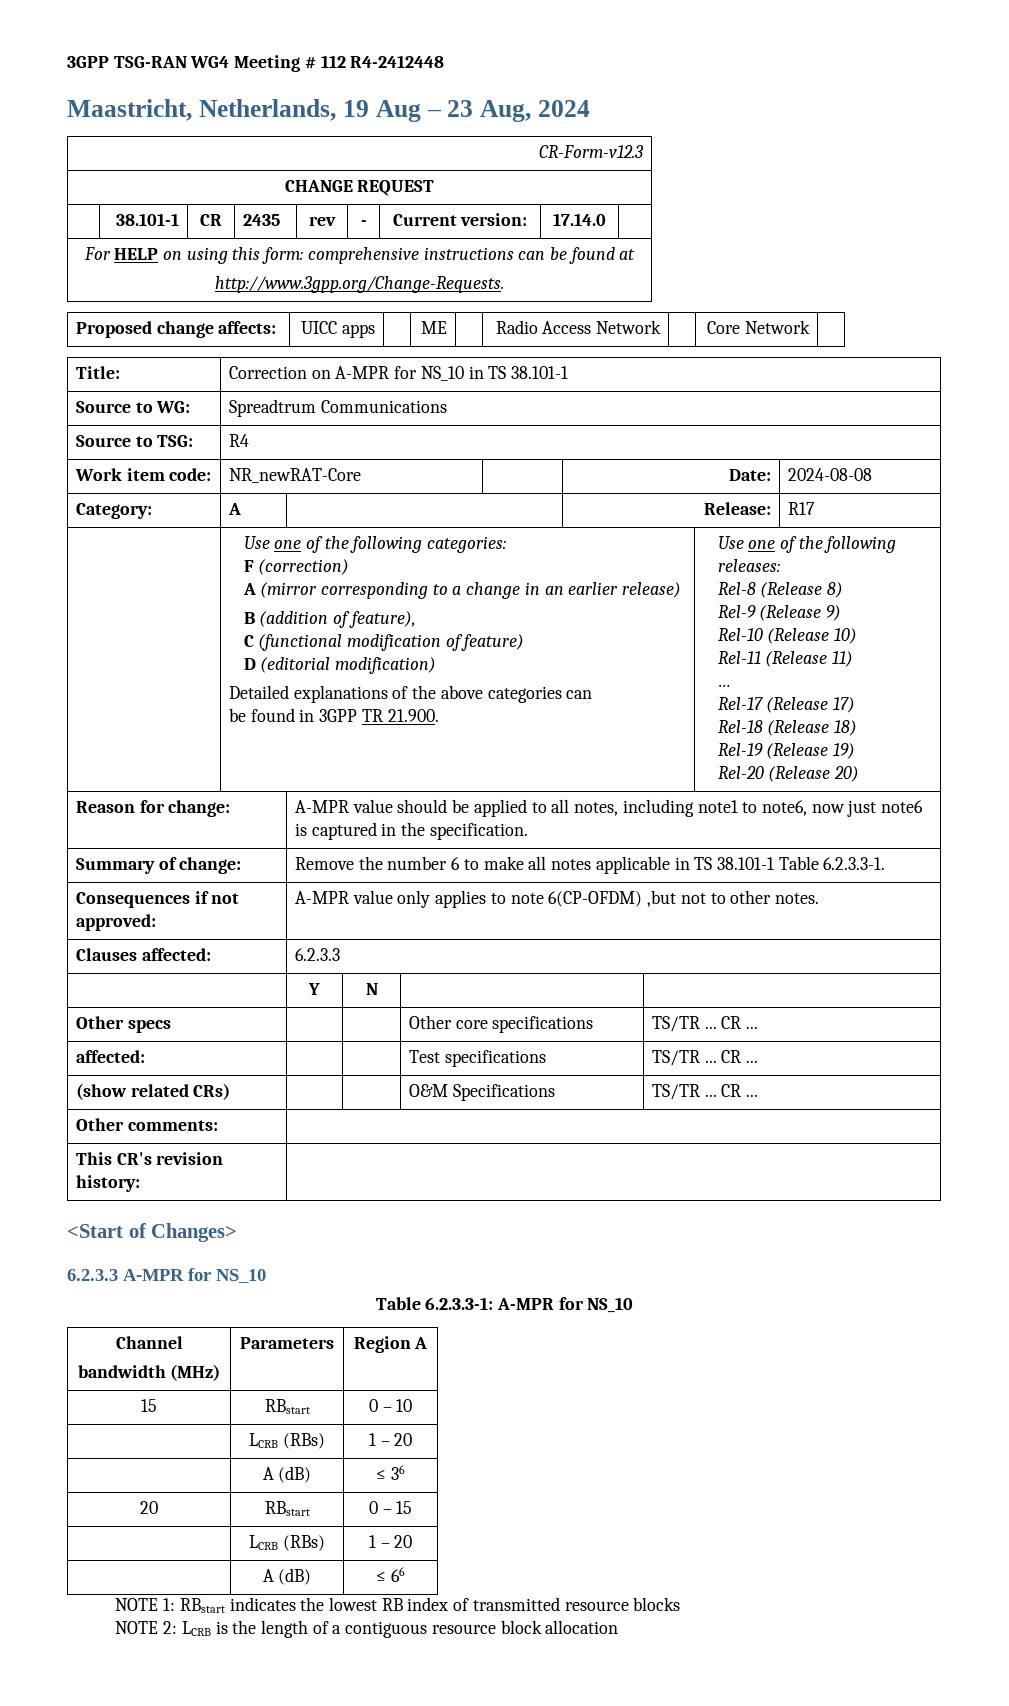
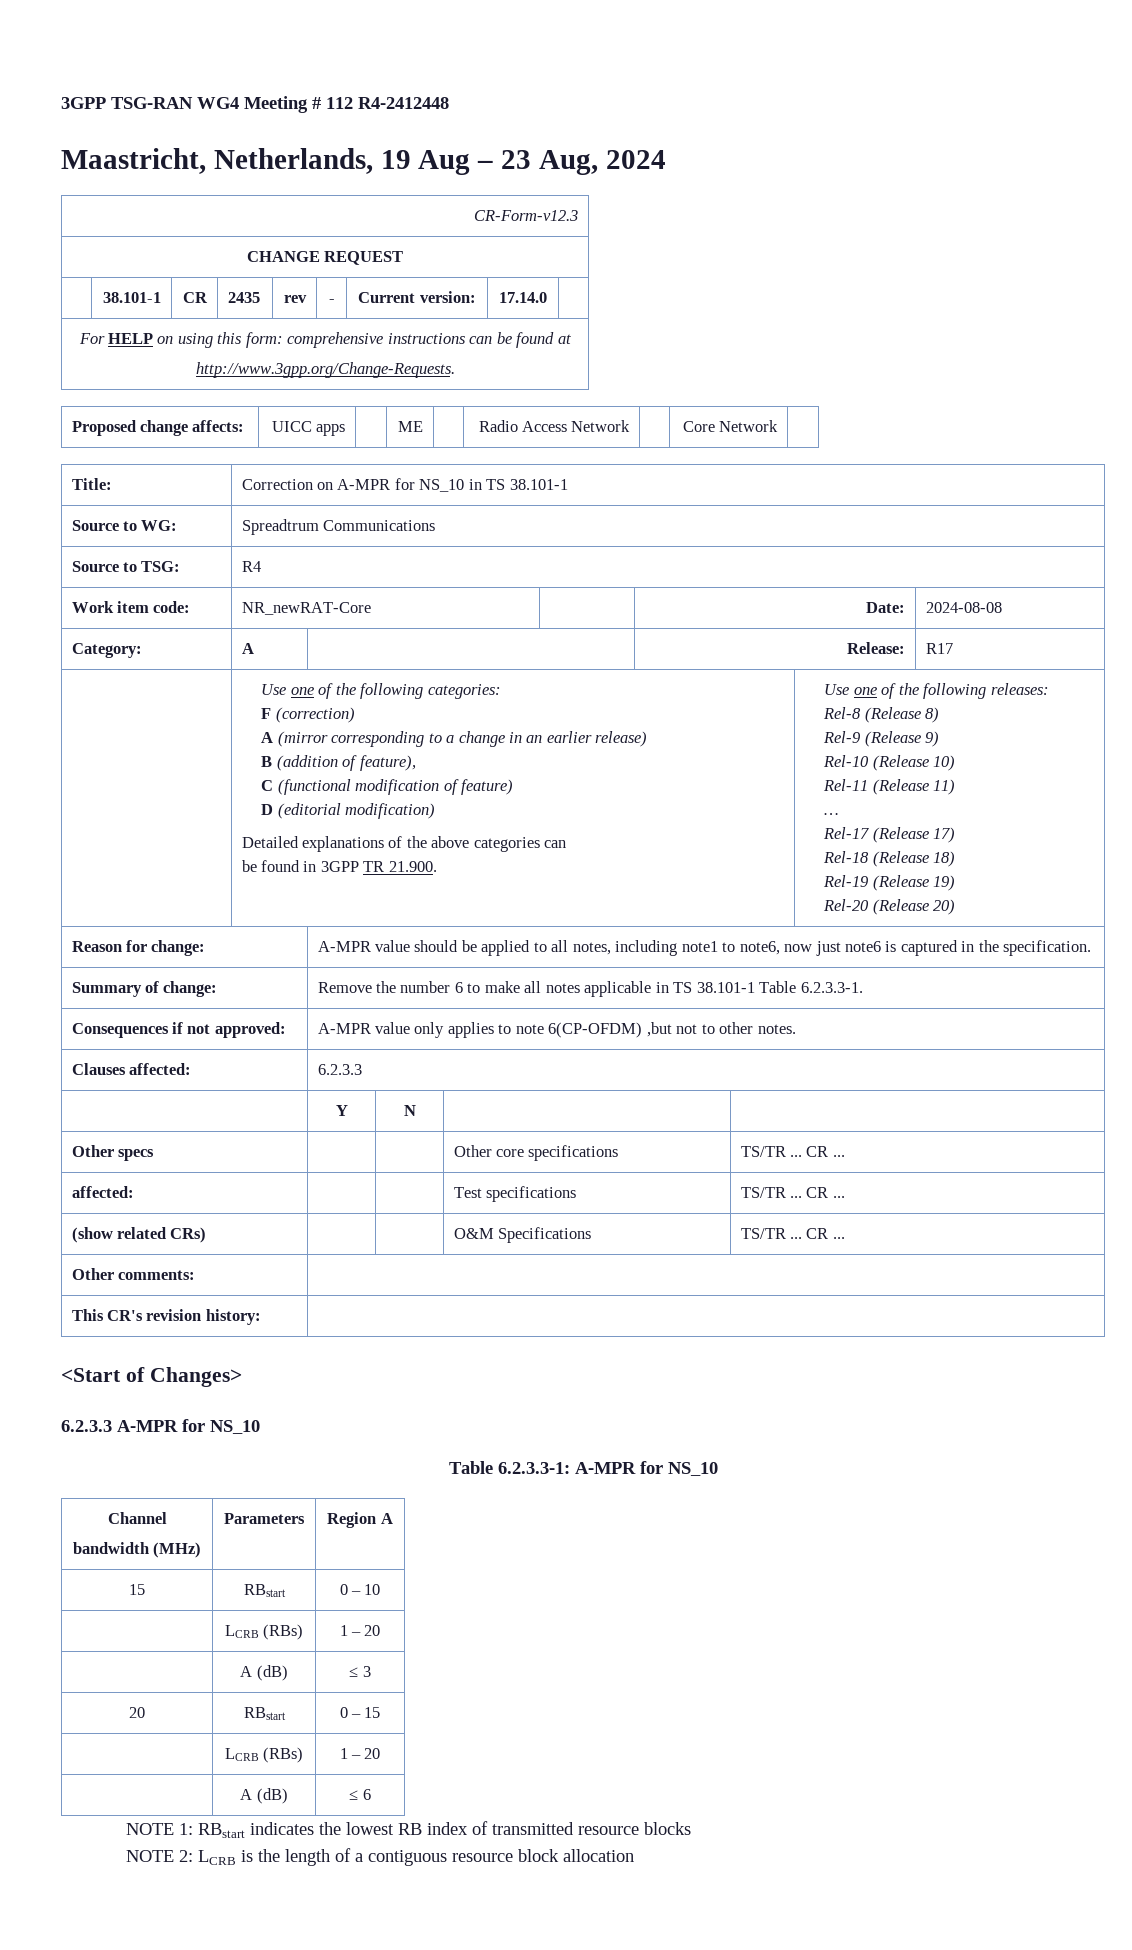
- | A (dB) | ≤ 36
+ | A (dB) | ≤ 3
- | A (dB) | ≤ 66
+ | A (dB) | ≤ 6

